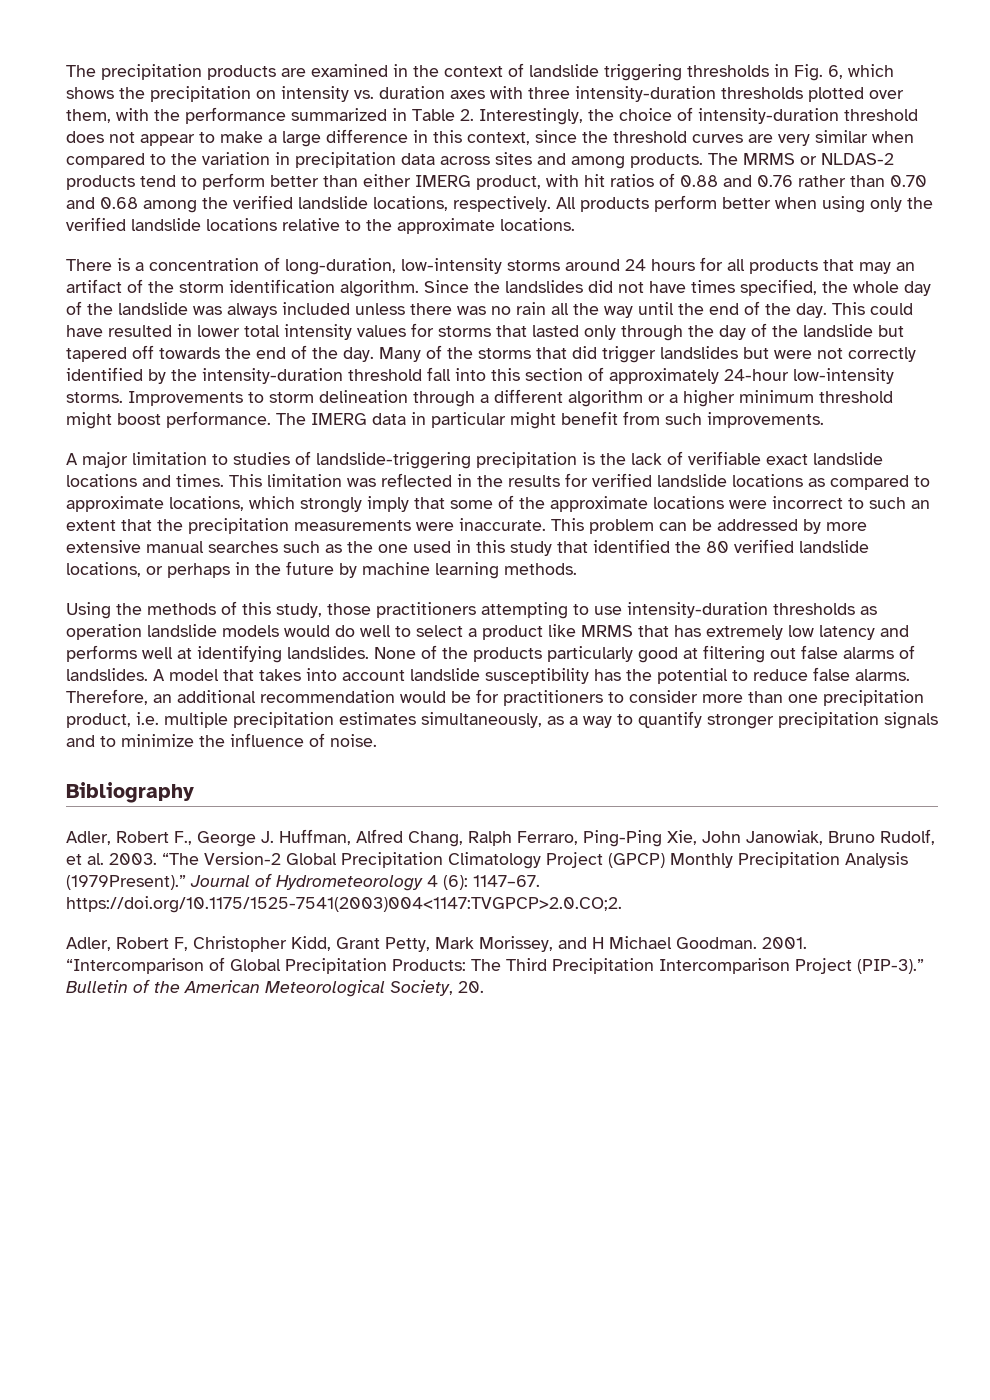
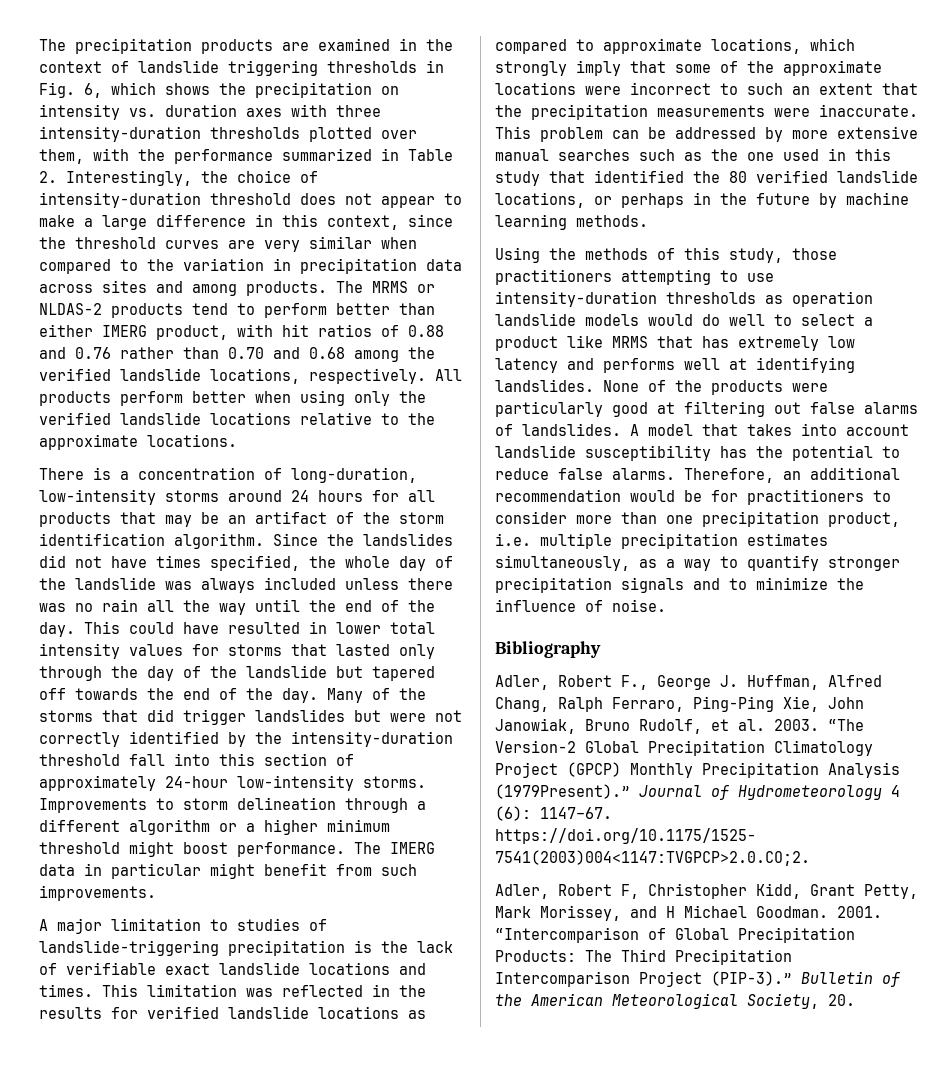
- There is a concentration of long-duration, low-intensity storms around 24 hours for all products that may an artifact of the storm identification algorithm.
+ There is a concentration of long-duration, low-intensity storms around 24 hours for all products that may be an artifact of the storm identification algorithm.
- None of the products particularly good at filtering out false alarms of landslides.
+ None of the products were particularly good at filtering out false alarms of landslides.

